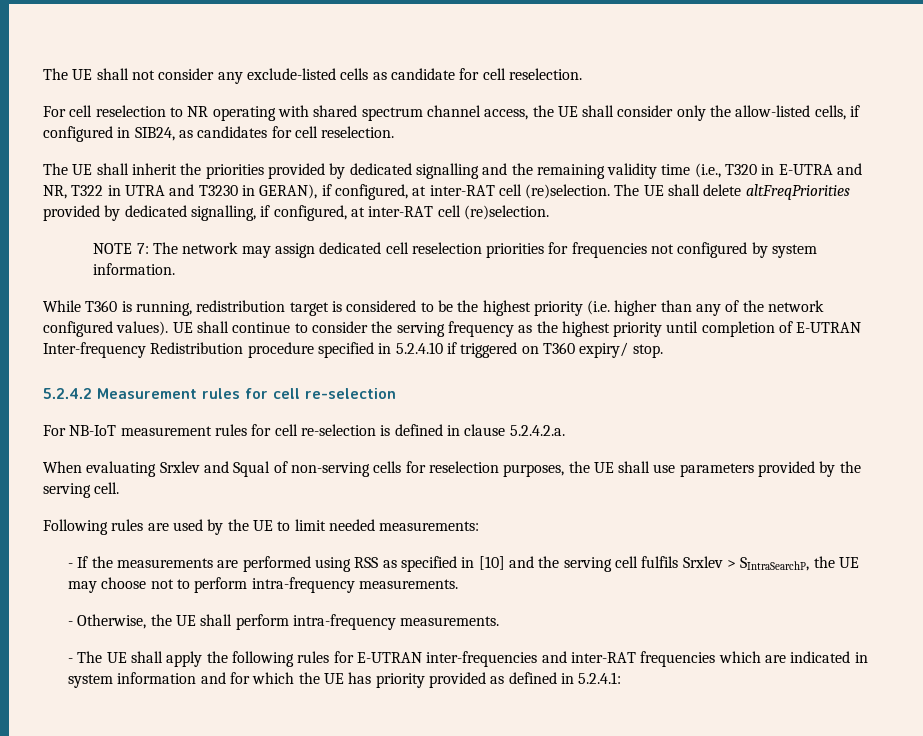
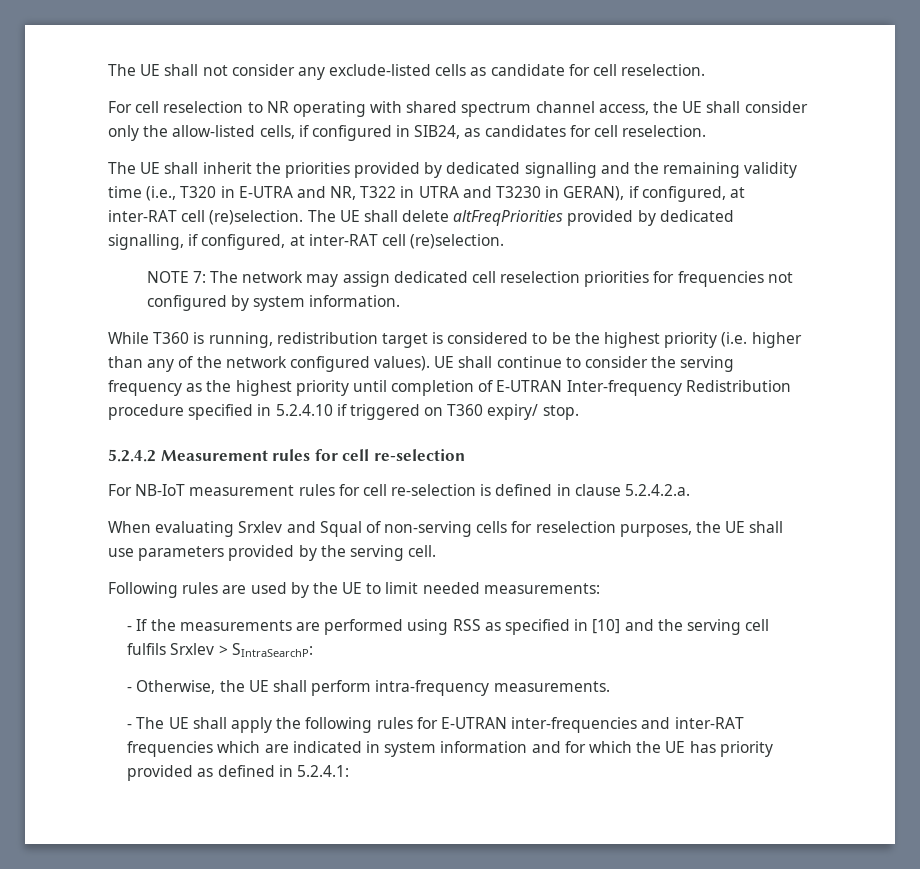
- - If the measurements are performed using RSS as specified in [10] and the serving cell fulfils Srxlev > SIntraSearchP, the UE may choose not to perform intra-frequency measurements.
+ - If the measurements are performed using RSS as specified in [10] and the serving cell fulfils Srxlev > SIntraSearchP:

